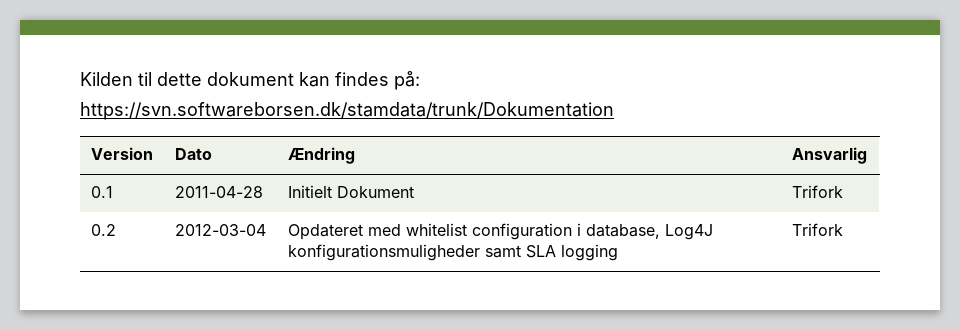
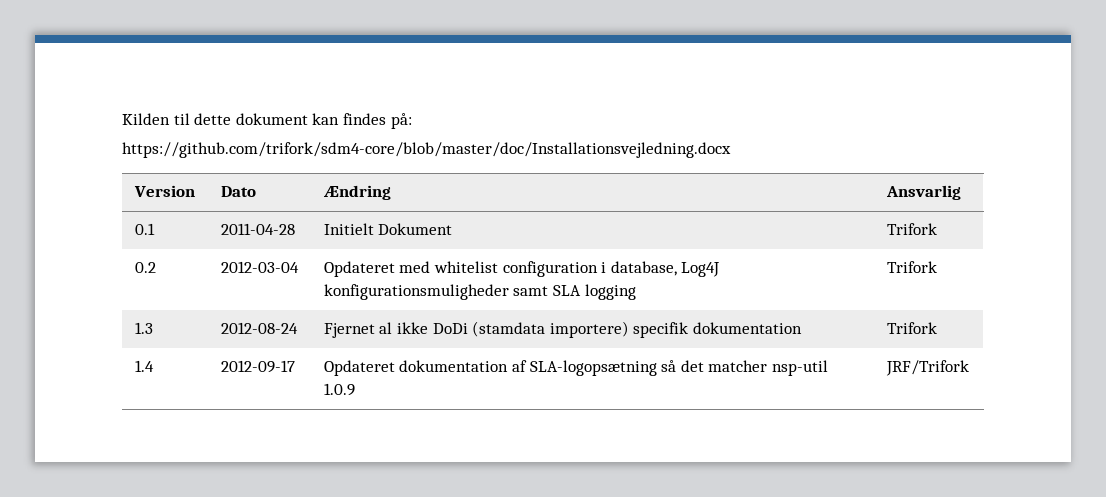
- https://svn.softwareborsen.dk/stamdata/trunk/Dokumentation
+ https://github.com/trifork/sdm4-core/blob/master/doc/Installationsvejledning.docx
+ 1.3 | 2012-08-24 | Fjernet al ikke DoDi (stamdata importere) specifik dokumentation | Trifork
+ 1.4 | 2012-09-17 | Opdateret dokumentation af SLA-logopsætning så det matcher nsp-util 1.0.9 | JRF/Trifork

